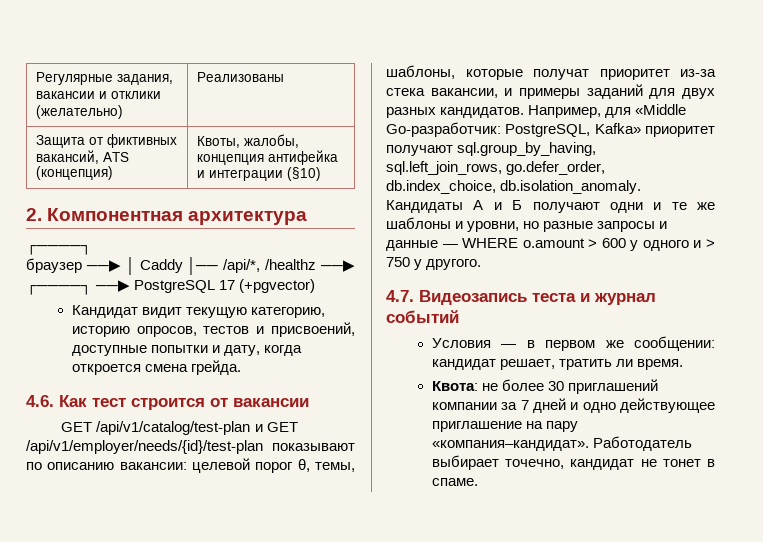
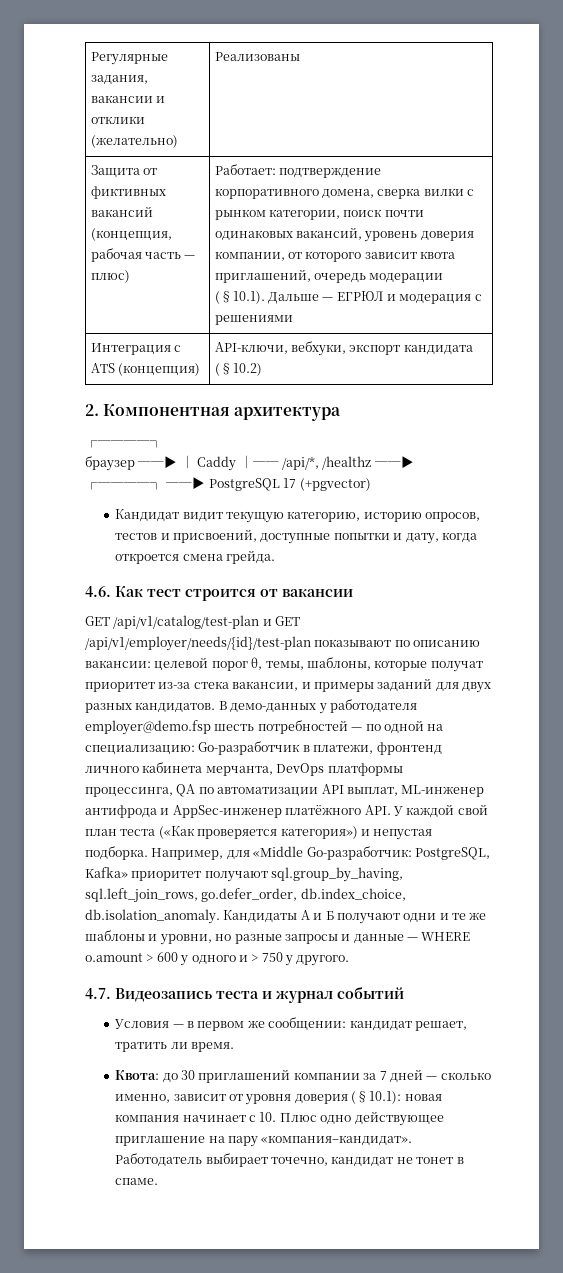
- Защита от фиктивных вакансий, ATS (концепция) | Квоты, жалобы, концепция антифейка и интеграции (§10)
+ Защита от фиктивных вакансий (концепция, рабочая часть — плюс) | Работает: подтверждение корпоративного домена, сверка вилки с рынком категории, поиск почти одинаковых вакансий, уровень доверия компании, от которого зависит квота приглашений, очередь модерации (§10.1). Дальше — ЕГРЮЛ и модерация с решениями
+ Интеграция с ATS (концепция) | API-ключи, вебхуки, экспорт кандидата (§10.2)
+ В демо-данных у работодателя employer@demo.fsp шесть потребностей — по одной на специализацию: Go-разработчик в платежи, фронтенд личного кабинета мерчанта, DevOps платформы процессинга, QA по автоматизации API выплат, ML-инженер антифрода и AppSec-инженер платёжного API. У каждой свой план теста («Как проверяется категория») и непустая подборка.
- Квота: не более 30 приглашений компании за 7 дней и одно действующее приглашение на пару «компания–кандидат».
+ Квота: до 30 приглашений компании за 7 дней — сколько именно, зависит от уровня доверия (§10.1): новая компания начинает с 10. Плюс одно действующее приглашение на пару «компания–кандидат».

